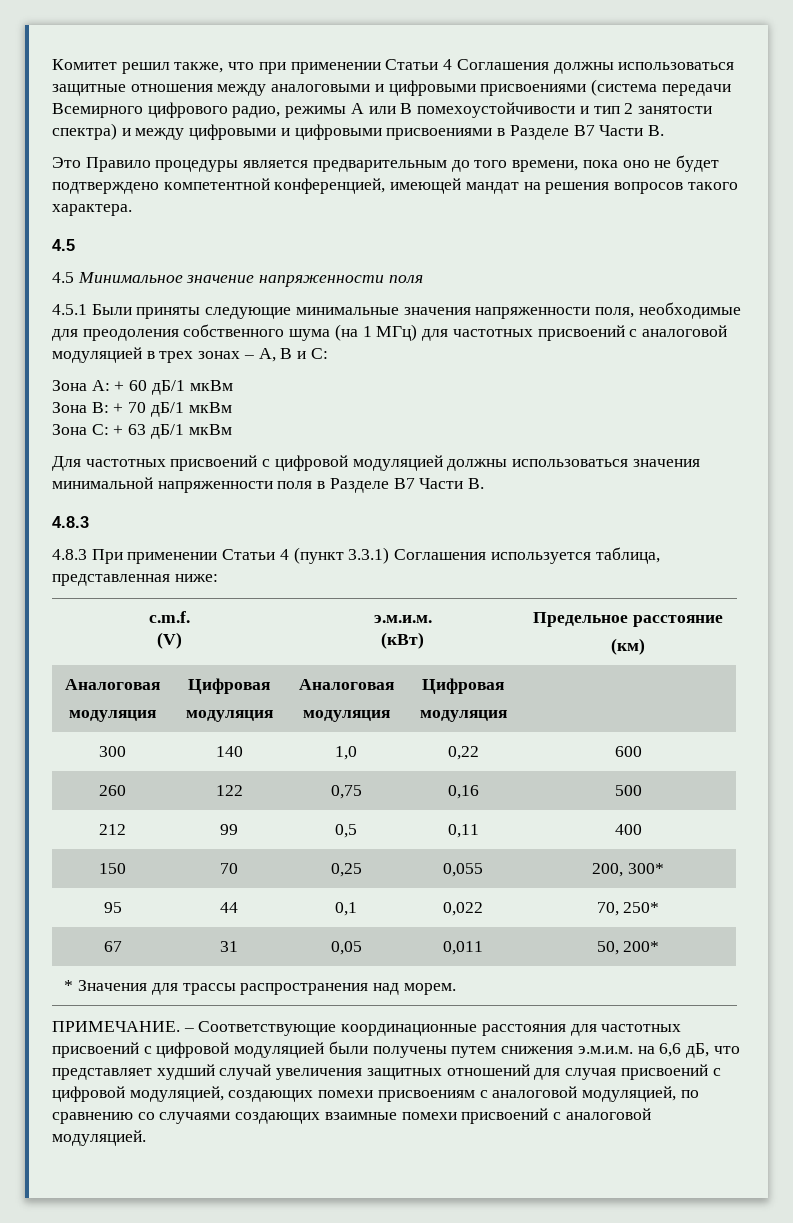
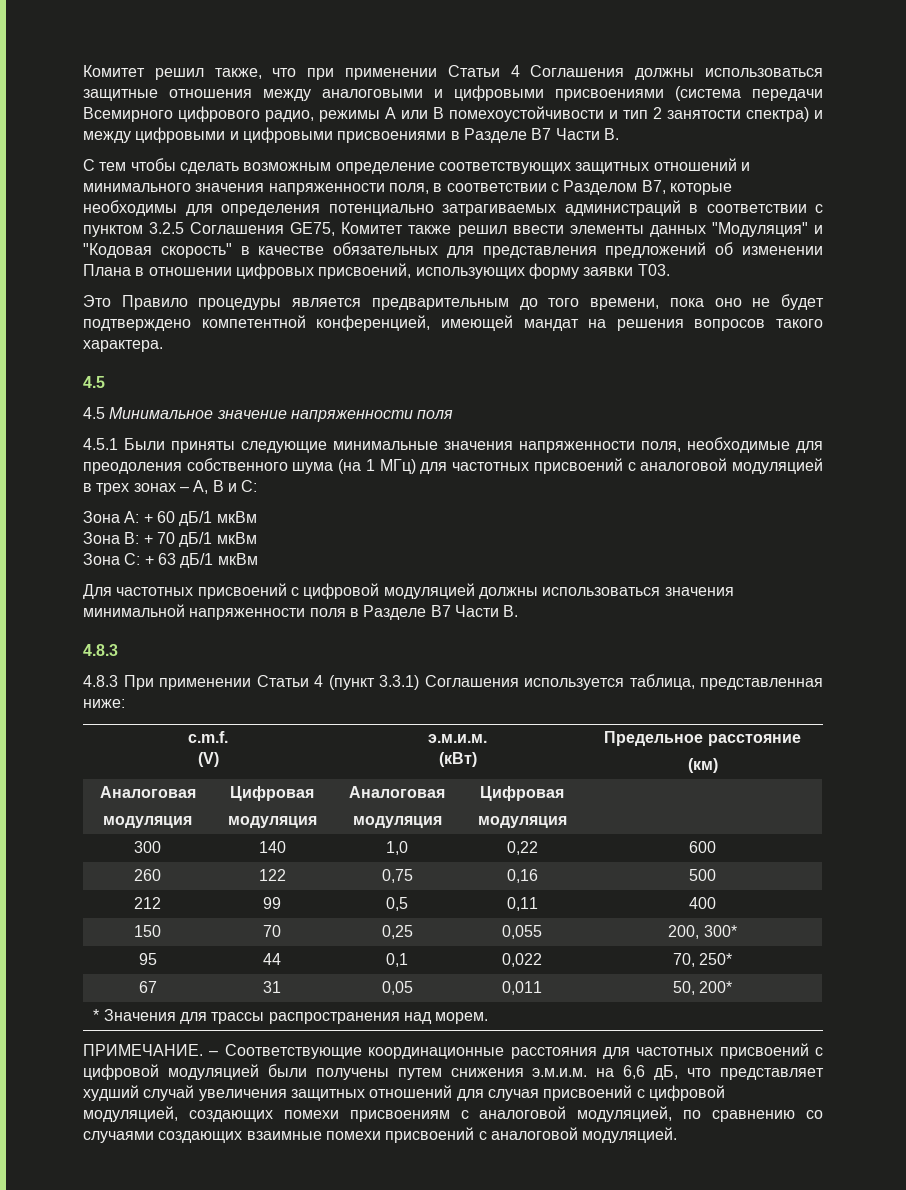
+ С тем чтобы сделать возможным определение соответствующих защитных отношений и минимального значения напряженности поля, в соответствии с Разделом В7, которые необходимы для определения потенциально затрагиваемых администраций в соответствии с пунктом 3.2.5 Соглашения GE75, Комитет также решил ввести элементы данных "Модуляция" и "Кодовая скорость" в качестве обязательных для представления предложений об изменении Плана в отношении цифровых присвоений, использующих форму заявки T03.

